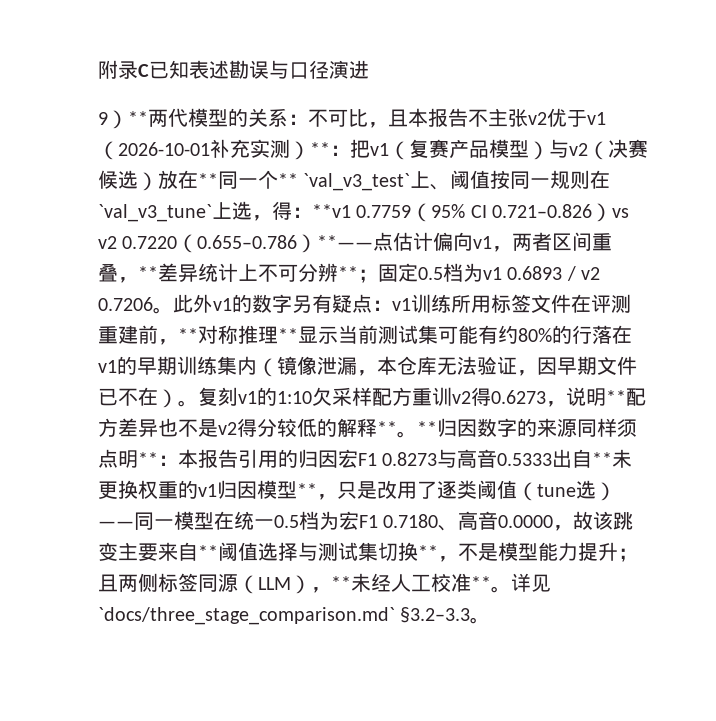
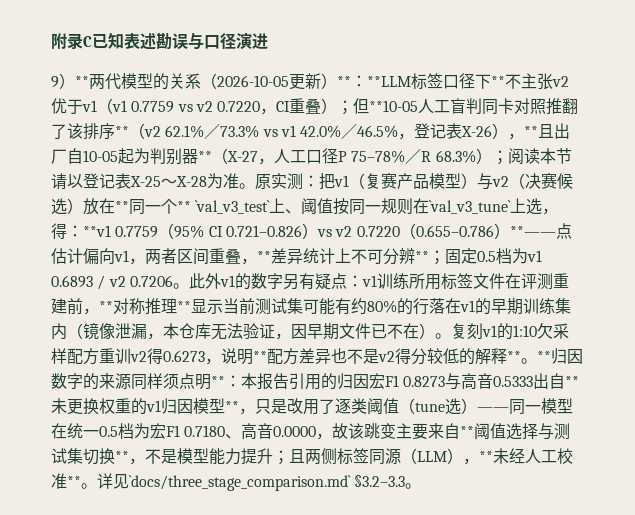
- 9）**两代模型的关系：不可比，且本报告不主张v2优于v1（2026-10-01补充实测）**：
+ 9）**两代模型的关系（2026-10-05更新）**：**LLM标签口径下**不主张v2优于v1（v1 0.7759 vs v2 0.7220，CI重叠）；但**10-05人工盲判同卡对照推翻了该排序**（v2 62.1%／73.3% vs v1 42.0%／46.5%，登记表X-26），**且出厂自10-05起为判别器**（X-27，人工口径P 75–78%／R 68.3%）；阅读本节请以登记表X-25～X-28为准。原实测：

